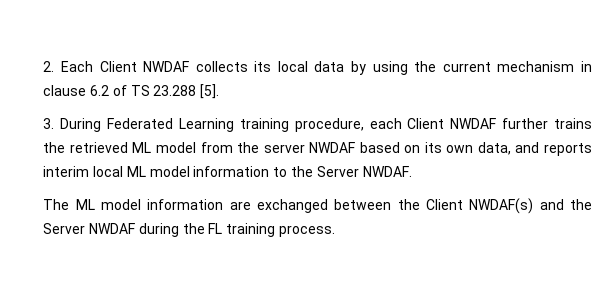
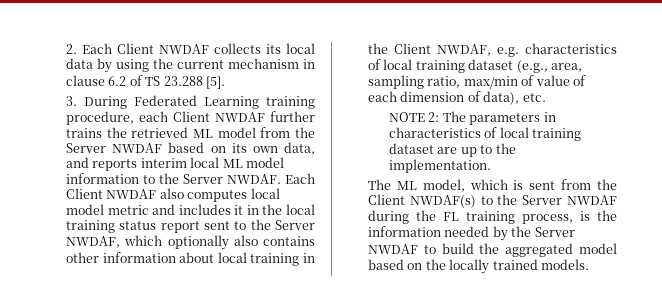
- 3. During Federated Learning training procedure, each Client NWDAF further trains the retrieved ML model from the server NWDAF based on its own data, and reports interim local ML model information to the Server NWDAF.
- The ML model information are exchanged between the Client NWDAF(s) and the Server NWDAF during the FL training process.
+ 3. During Federated Learning training procedure, each Client NWDAF further trains the retrieved ML model from the Server NWDAF based on its own data, and reports interim local ML model information to the Server NWDAF. Each Client NWDAF also computes local model metric and includes it in the local training status report sent to the Server NWDAF, which optionally also contains other information about local training in the Client NWDAF, e.g. characteristics of local training dataset (e.g., area, sampling ratio, max/min of value of each dimension of data), etc.
+ NOTE 2: The parameters in characteristics of local training dataset are up to the implementation.
+ The ML model, which is sent from the Client NWDAF(s) to the Server NWDAF during the FL training process, is the information needed by the Server NWDAF to build the aggregated model based on the locally trained models.

